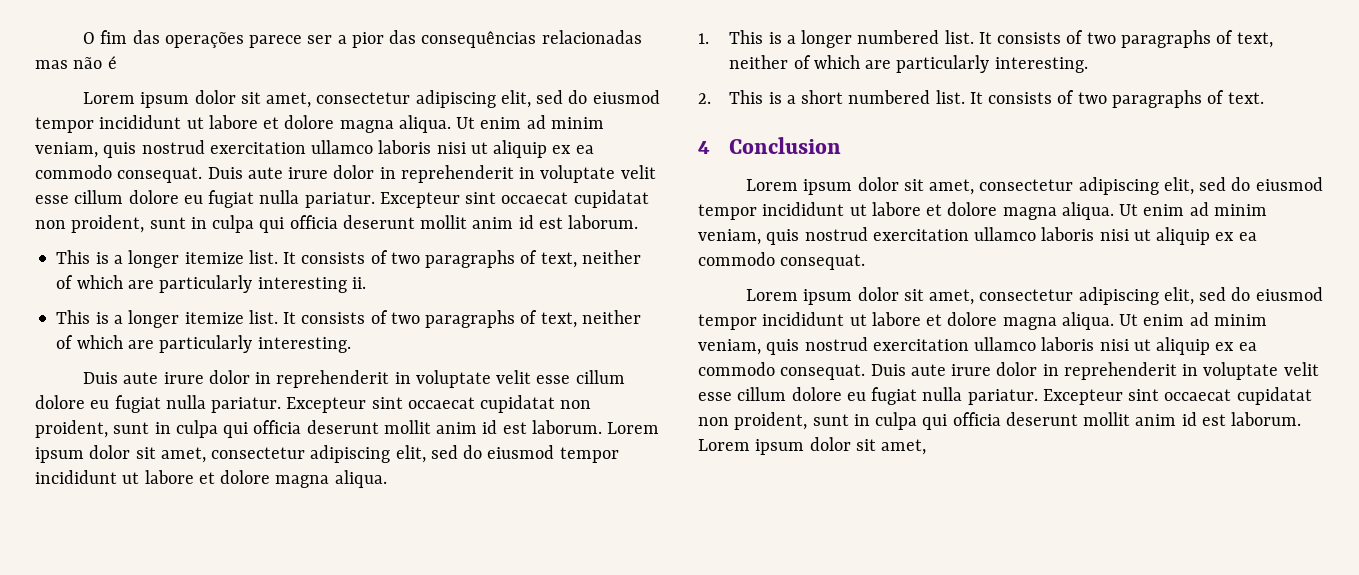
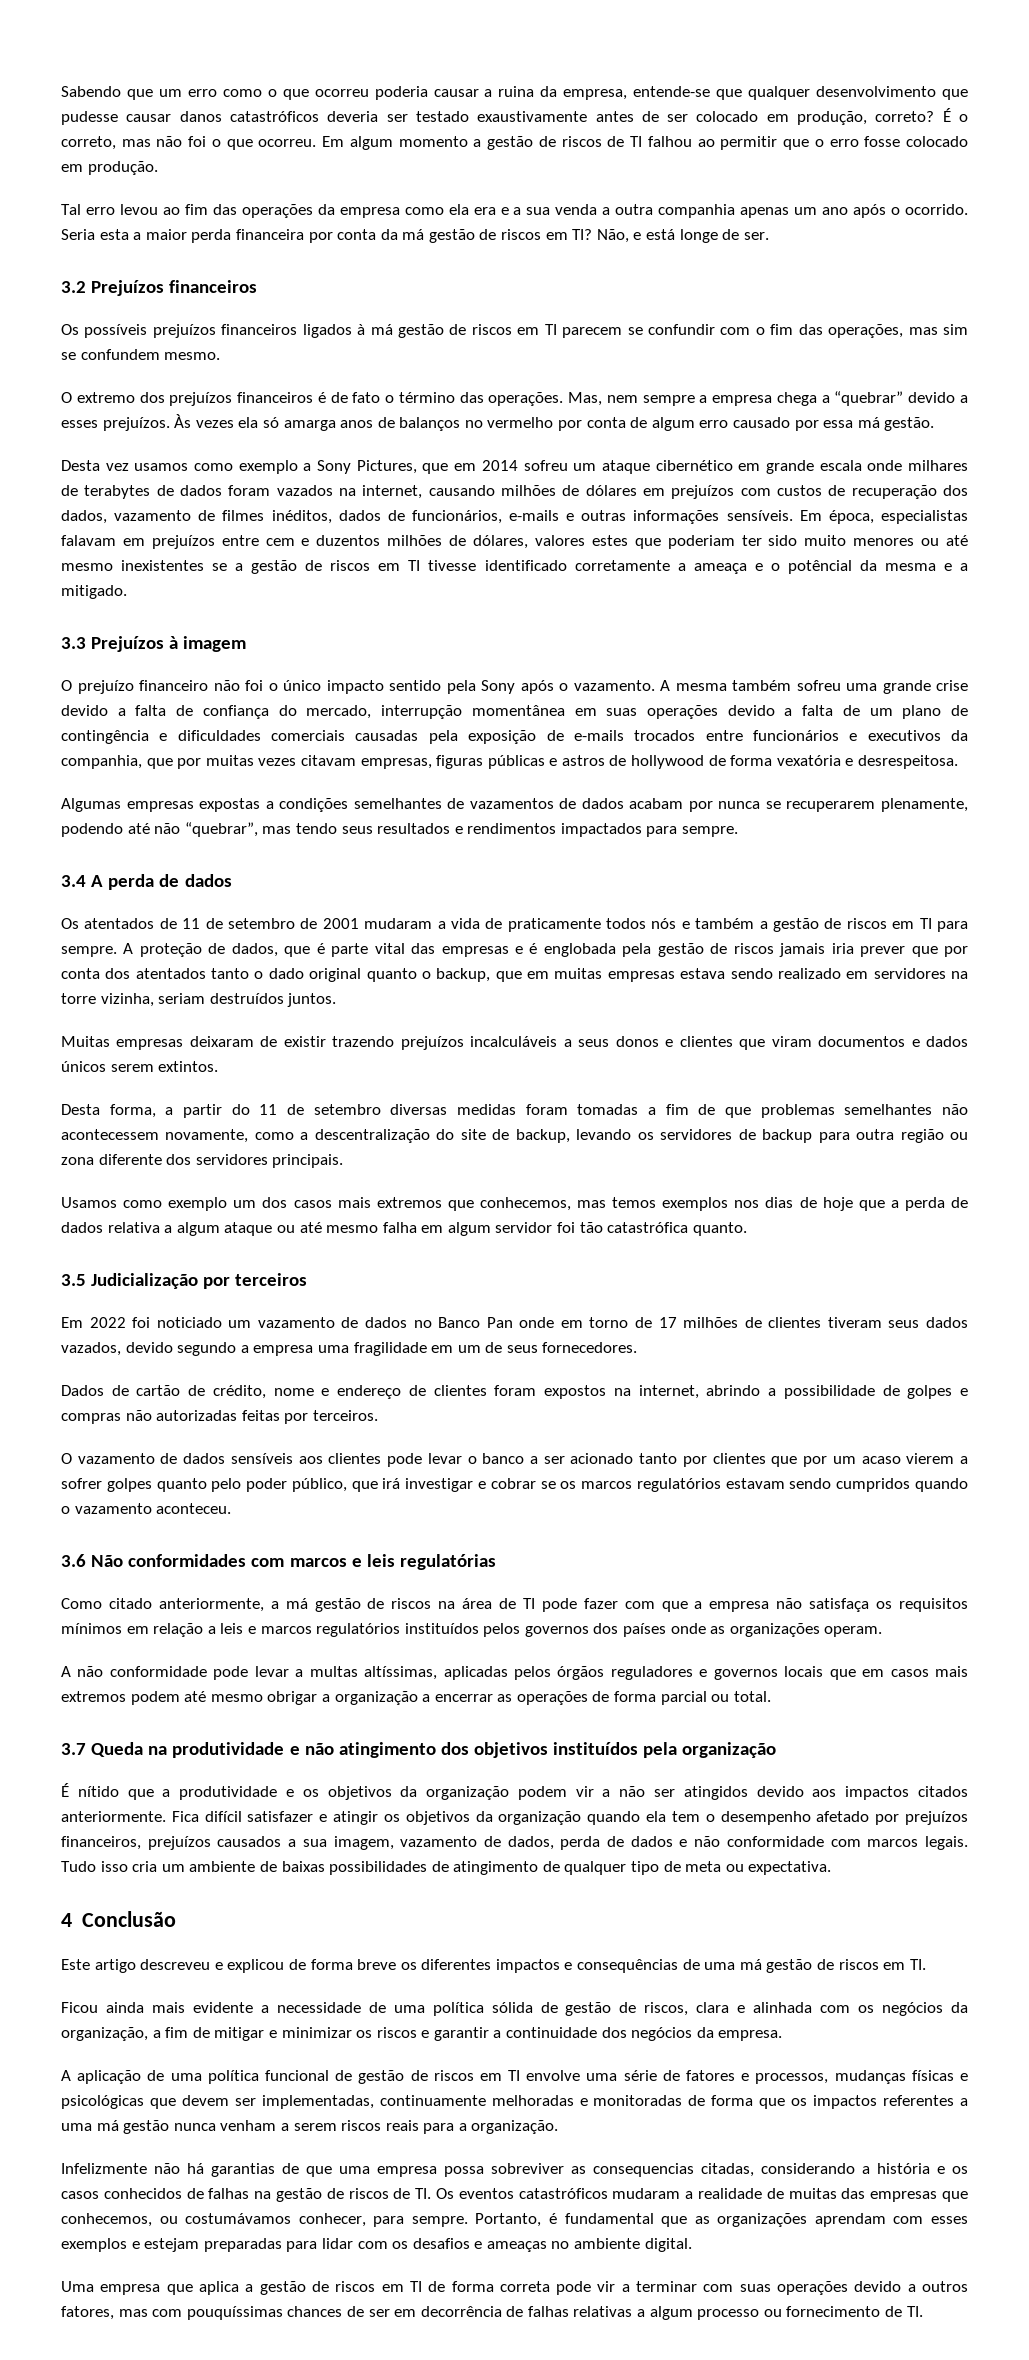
- O fim das operações parece ser a pior das consequências relacionadas mas não é
- Lorem ipsum dolor sit amet, consectetur adipiscing elit, sed do eiusmod tempor incididunt ut labore et dolore magna aliqua. Ut enim ad minim veniam, quis nostrud exercitation ullamco laboris nisi ut aliquip ex ea commodo consequat. Duis aute irure dolor in reprehenderit in voluptate velit esse cillum dolore eu fugiat nulla pariatur. Excepteur sint occaecat cupidatat non proident, sunt in culpa qui officia deserunt mollit anim id est laborum.
- This is a longer itemize list. It consists of two paragraphs of text, neither of which are particularly interesting ii.
- This is a longer itemize list. It consists of two paragraphs of text, neither of which are particularly interesting.
- Duis aute irure dolor in reprehenderit in voluptate velit esse cillum dolore eu fugiat nulla pariatur. Excepteur sint occaecat cupidatat non proident, sunt in culpa qui officia deserunt mollit anim id est laborum. Lorem ipsum dolor sit amet, consectetur adipiscing elit, sed do eiusmod tempor incididunt ut labore et dolore magna aliqua.
- 1. This is a longer numbered list. It consists of two paragraphs of text, neither of which are particularly interesting.
- 2. This is a short numbered list. It consists of two paragraphs of text.
- 4 Conclusion
- Lorem ipsum dolor sit amet, consectetur adipiscing elit, sed do eiusmod tempor incididunt ut labore et dolore magna aliqua. Ut enim ad minim veniam, quis nostrud exercitation ullamco laboris nisi ut aliquip ex ea commodo consequat.
- Lorem ipsum dolor sit amet, consectetur adipiscing elit, sed do eiusmod tempor incididunt ut labore et dolore magna aliqua. Ut enim ad minim veniam, quis nostrud exercitation ullamco laboris nisi ut aliquip ex ea commodo consequat. Duis aute irure dolor in reprehenderit in voluptate velit esse cillum dolore eu fugiat nulla pariatur. Excepteur sint occaecat cupidatat non proident, sunt in culpa qui officia deserunt mollit anim id est laborum. Lorem ipsum dolor sit amet,
+ Sabendo que um erro como o que ocorreu poderia causar a ruina da empresa, entende-se que qualquer desenvolvimento que pudesse causar danos catastróficos deveria ser testado exaustivamente antes de ser colocado em produção, correto? É o correto, mas não foi o que ocorreu. Em algum momento a gestão de riscos de TI falhou ao permitir que o erro fosse colocado em produção.
+ Tal erro levou ao fim das operações da empresa como ela era e a sua venda a outra companhia apenas um ano após o ocorrido. Seria esta a maior perda financeira por conta da má gestão de riscos em TI? Não, e está longe de ser.
+ 3.2 Prejuízos financeiros
+ Os possíveis prejuízos financeiros ligados à má gestão de riscos em TI parecem se confundir com o fim das operações, mas sim se confundem mesmo.
+ O extremo dos prejuízos financeiros é de fato o término das operações. Mas, nem sempre a empresa chega a “quebrar” devido a esses prejuízos. Às vezes ela só amarga anos de balanços no vermelho por conta de algum erro causado por essa má gestão.
+ Desta vez usamos como exemplo a Sony Pictures, que em 2014 sofreu um ataque cibernético em grande escala onde milhares de terabytes de dados foram vazados na internet, causando milhões de dólares em prejuízos com custos de recuperação dos dados, vazamento de filmes inéditos, dados de funcionários, e-mails e outras informações sensíveis. Em época, especialistas falavam em prejuízos entre cem e duzentos milhões de dólares, valores estes que poderiam ter sido muito menores ou até mesmo inexistentes se a gestão de riscos em TI tivesse identificado corretamente a ameaça e o potêncial da mesma e a mitigado.
+ 3.3 Prejuízos à imagem
+ O prejuízo financeiro não foi o único impacto sentido pela Sony após o vazamento. A mesma também sofreu uma grande crise devido a falta de confiança do mercado, interrupção momentânea em suas operações devido a falta de um plano de contingência e dificuldades comerciais causadas pela exposição de e-mails trocados entre funcionários e executivos da companhia, que por muitas vezes citavam empresas, figuras públicas e astros de hollywood de forma vexatória e desrespeitosa.
+ Algumas empresas expostas a condições semelhantes de vazamentos de dados acabam por nunca se recuperarem plenamente, podendo até não “quebrar”, mas tendo seus resultados e rendimentos impactados para sempre.
+ 3.4 A perda de dados
+ Os atentados de 11 de setembro de 2001 mudaram a vida de praticamente todos nós e também a gestão de riscos em TI para sempre. A proteção de dados, que é parte vital das empresas e é englobada pela gestão de riscos jamais iria prever que por conta dos atentados tanto o dado original quanto o backup, que em muitas empresas estava sendo realizado em servidores na torre vizinha, seriam destruídos juntos.
+ Muitas empresas deixaram de existir trazendo prejuízos incalculáveis a seus donos e clientes que viram documentos e dados únicos serem extintos.
+ Desta forma, a partir do 11 de setembro diversas medidas foram tomadas a fim de que problemas semelhantes não acontecessem novamente, como a descentralização do site de backup, levando os servidores de backup para outra região ou zona diferente dos servidores principais.
+ Usamos como exemplo um dos casos mais extremos que conhecemos, mas temos exemplos nos dias de hoje que a perda de dados relativa a algum ataque ou até mesmo falha em algum servidor foi tão catastrófica quanto.
+ 3.5 Judicialização por terceiros
+ Em 2022 foi noticiado um vazamento de dados no Banco Pan onde em torno de 17 milhões de clientes tiveram seus dados vazados, devido segundo a empresa uma fragilidade em um de seus fornecedores.
+ Dados de cartão de crédito, nome e endereço de clientes foram expostos na internet, abrindo a possibilidade de golpes e compras não autorizadas feitas por terceiros.
+ O vazamento de dados sensíveis aos clientes pode levar o banco a ser acionado tanto por clientes que por um acaso vierem a sofrer golpes quanto pelo poder público, que irá investigar e cobrar se os marcos regulatórios estavam sendo cumpridos quando o vazamento aconteceu.
+ 3.6 Não conformidades com marcos e leis regulatórias
+ Como citado anteriormente, a má gestão de riscos na área de TI pode fazer com que a empresa não satisfaça os requisitos mínimos em relação a leis e marcos regulatórios instituídos pelos governos dos países onde as organizações operam.
+ A não conformidade pode levar a multas altíssimas, aplicadas pelos órgãos reguladores e governos locais que em casos mais extremos podem até mesmo obrigar a organização a encerrar as operações de forma parcial ou total.
+ 3.7 Queda na produtividade e não atingimento dos objetivos instituídos pela organização
+ É nítido que a produtividade e os objetivos da organização podem vir a não ser atingidos devido aos impactos citados anteriormente. Fica difícil satisfazer e atingir os objetivos da organização quando ela tem o desempenho afetado por prejuízos financeiros, prejuízos causados a sua imagem, vazamento de dados, perda de dados e não conformidade com marcos legais. Tudo isso cria um ambiente de baixas possibilidades de atingimento de qualquer tipo de meta ou expectativa.
+ 4 Conclusão
+ Este artigo descreveu e explicou de forma breve os diferentes impactos e consequências de uma má gestão de riscos em TI.
+ Ficou ainda mais evidente a necessidade de uma política sólida de gestão de riscos, clara e alinhada com os negócios da organização, a fim de mitigar e minimizar os riscos e garantir a continuidade dos negócios da empresa.
+ A aplicação de uma política funcional de gestão de riscos em TI envolve uma série de fatores e processos, mudanças físicas e psicológicas que devem ser implementadas, continuamente melhoradas e monitoradas de forma que os impactos referentes a uma má gestão nunca venham a serem riscos reais para a organização.
+ Infelizmente não há garantias de que uma empresa possa sobreviver as consequencias citadas, considerando a história e os casos conhecidos de falhas na gestão de riscos de TI. Os eventos catastróficos mudaram a realidade de muitas das empresas que conhecemos, ou costumávamos conhecer, para sempre. Portanto, é fundamental que as organizações aprendam com esses exemplos e estejam preparadas para lidar com os desafios e ameaças no ambiente digital.
+ Uma empresa que aplica a gestão de riscos em TI de forma correta pode vir a terminar com suas operações devido a outros fatores, mas com pouquíssimas chances de ser em decorrência de falhas relativas a algum processo ou fornecimento de TI.

